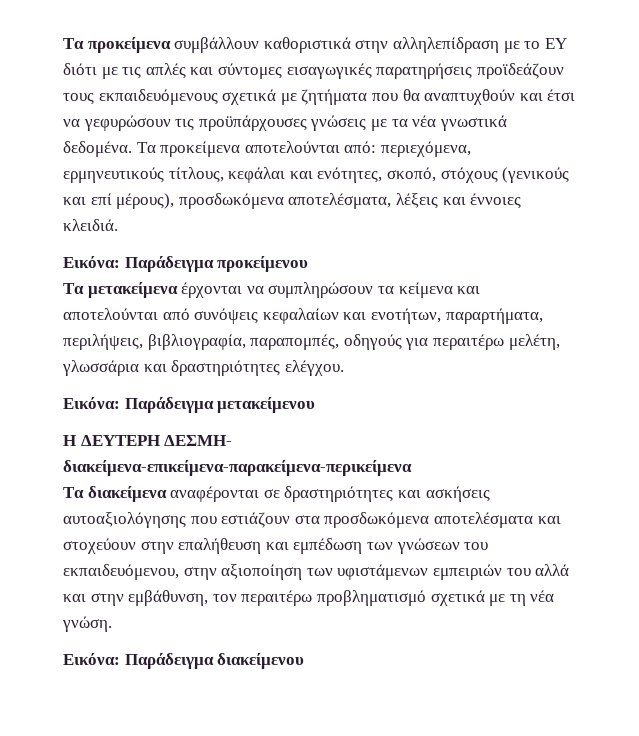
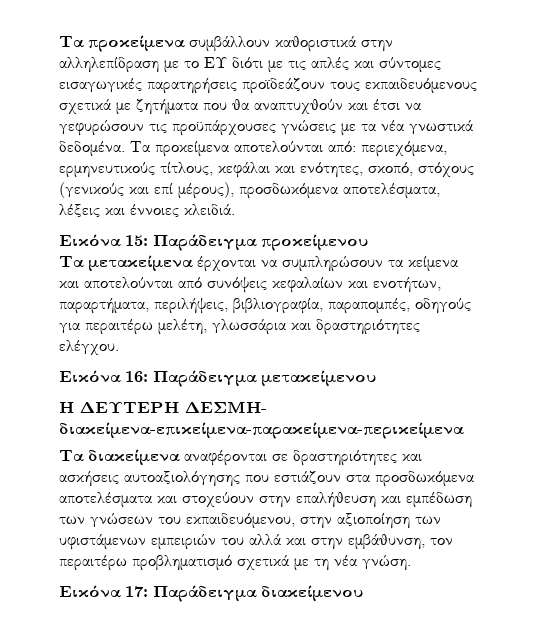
- Εικόνα: Παράδειγμα προκείμενου
+ Εικόνα 15: Παράδειγμα προκείμενου
- Εικόνα: Παράδειγμα μετακείμενου
+ Εικόνα 16: Παράδειγμα μετακείμενου
- Εικόνα: Παράδειγμα διακείμενου
+ Εικόνα 17: Παράδειγμα διακείμενου

